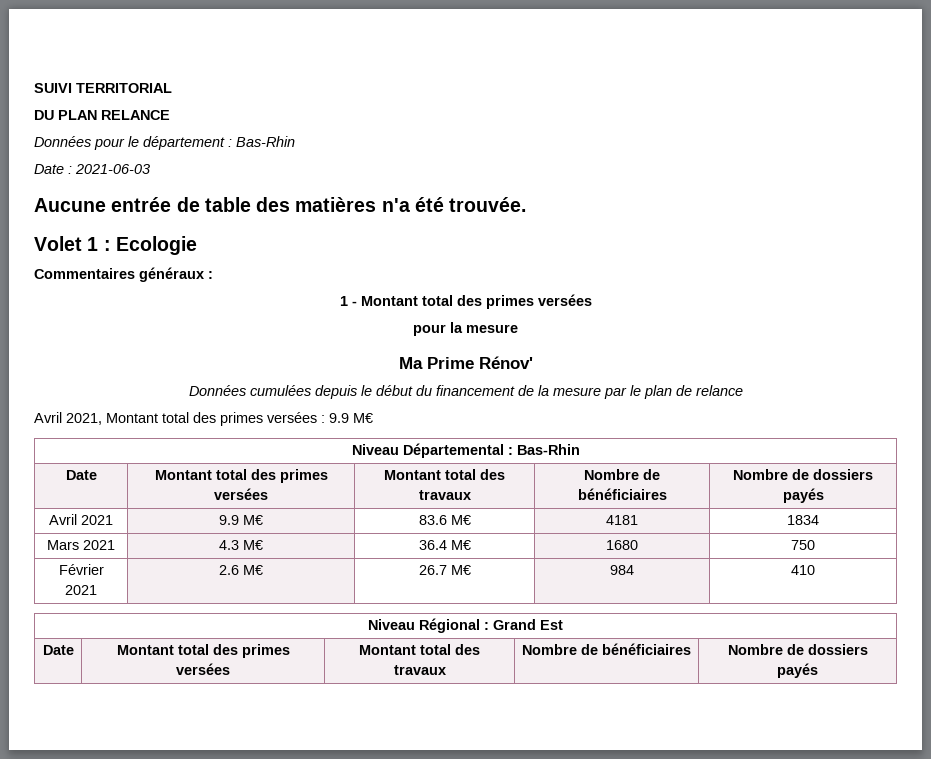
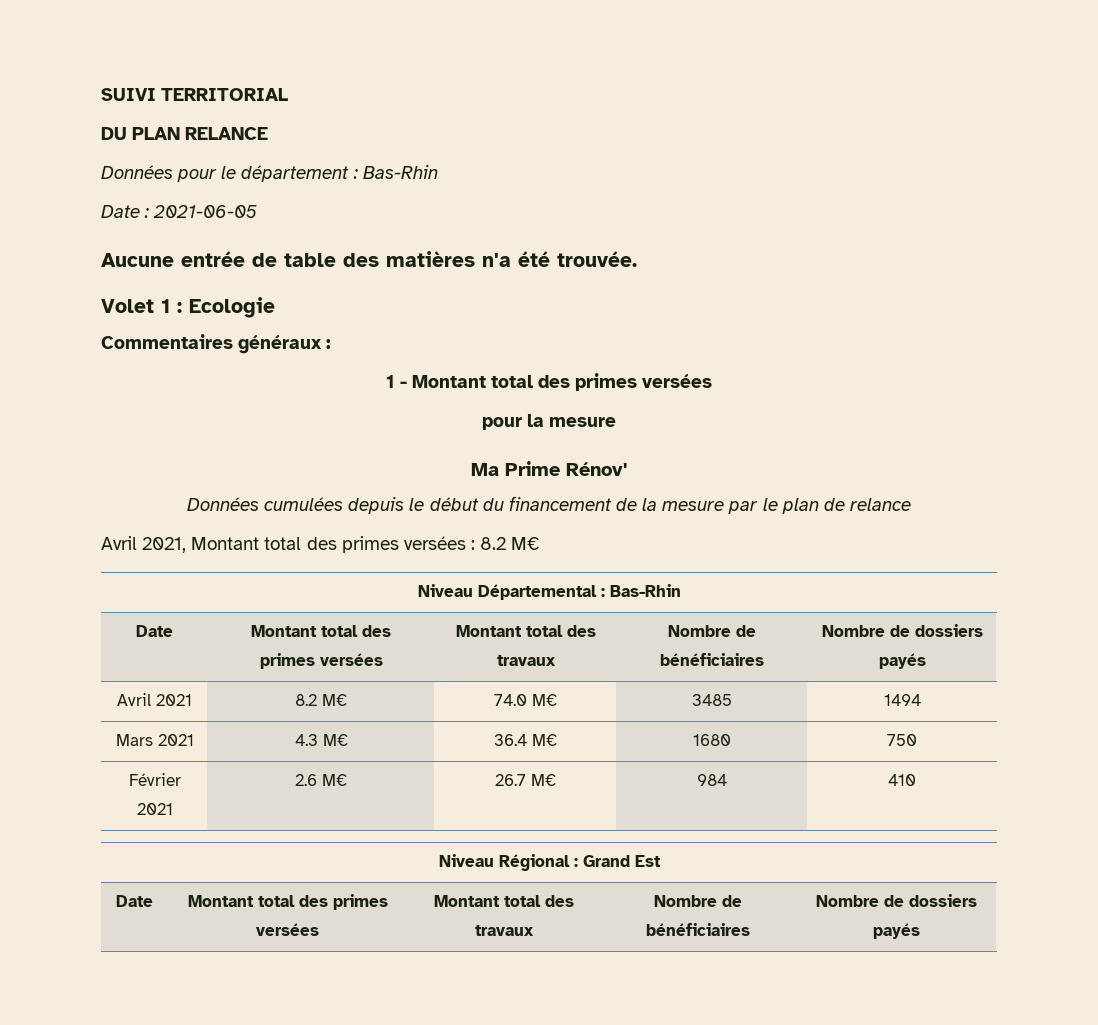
- Date : 2021-06-03
+ Date : 2021-06-05
- Avril 2021, Montant total des primes versées : 9.9 M€
+ Avril 2021, Montant total des primes versées : 8.2 M€
- Avril 2021 | 9.9 M€ | 83.6 M€ | 4181 | 1834
+ Avril 2021 | 8.2 M€ | 74.0 M€ | 3485 | 1494

